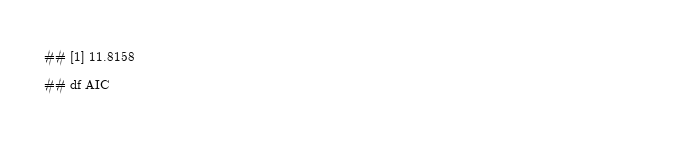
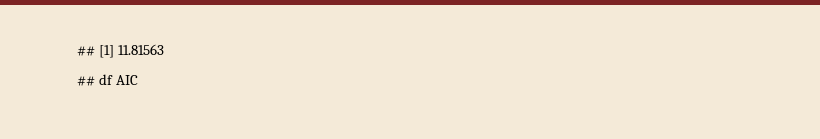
- ## [1] 11.8158
+ ## [1] 11.81563

